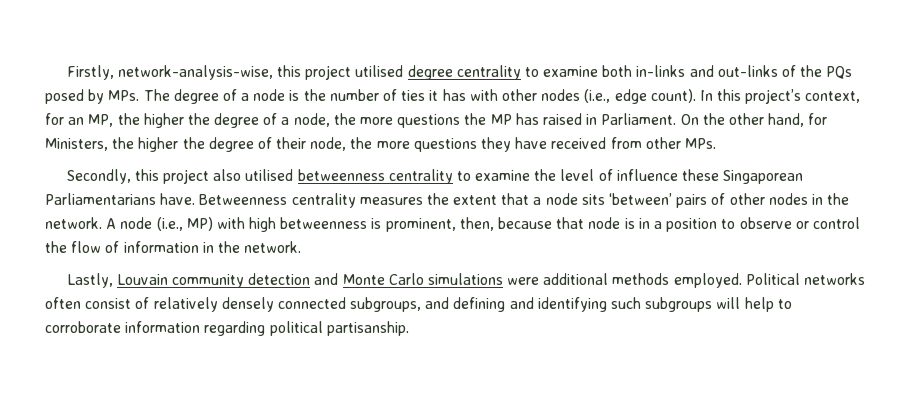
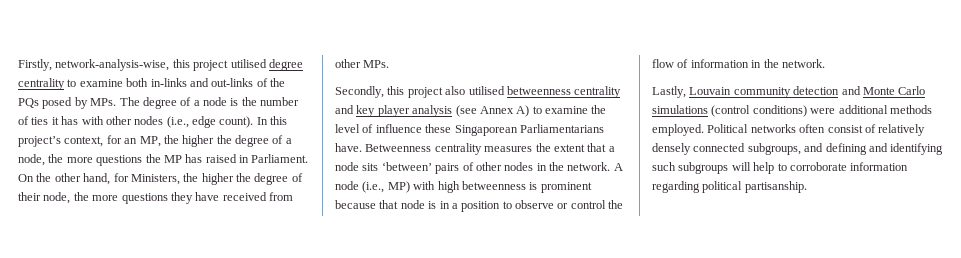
- Secondly, this project also utilised betweenness centrality to examine the level of influence these Singaporean Parliamentarians have.
+ Secondly, this project also utilised betweenness centrality and key player analysis (see Annex A) to examine the level of influence these Singaporean Parliamentarians have.
- A node (i.e., MP) with high betweenness is prominent, then, because that node is in a position to observe or control the flow of information in the network.
+ A node (i.e., MP) with high betweenness is prominent because that node is in a position to observe or control the flow of information in the network.
- Lastly, Louvain community detection and Monte Carlo simulations were additional methods employed.
+ Lastly, Louvain community detection and Monte Carlo simulations (control conditions) were additional methods employed.

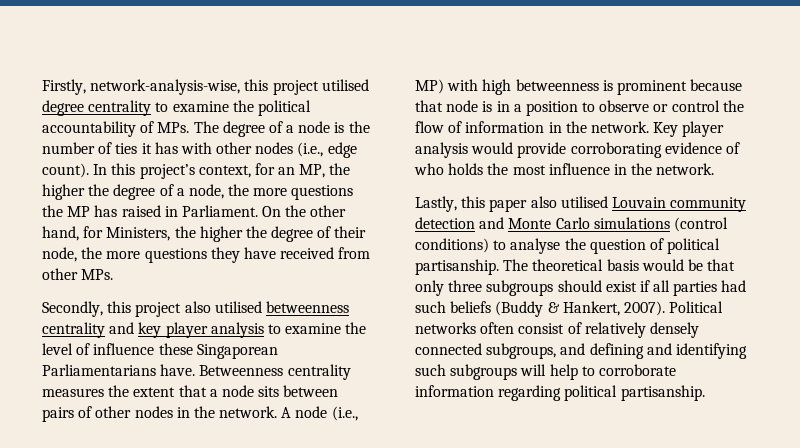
- Firstly, network-analysis-wise, this project utilised degree centrality to examine both in-links and out-links of the PQs posed by MPs. The degree of a node is the number of ties it has with other nodes (i.e., edge count).
+ Firstly, network-analysis-wise, this project utilised degree centrality to examine the political accountability of MPs. The degree of a node is the number of ties it has with other nodes (i.e., edge count).
- Secondly, this project also utilised betweenness centrality and key player analysis (see Annex A) to examine the level of influence these Singaporean Parliamentarians have.
+ Secondly, this project also utilised betweenness centrality and key player analysis to examine the level of influence these Singaporean Parliamentarians have.
- Betweenness centrality measures the extent that a node sits ‘between’ pairs of other nodes in the network.
+ Betweenness centrality measures the extent that a node sits between pairs of other nodes in the network.
- A node (i.e., MP) with high betweenness is prominent because that node is in a position to observe or control the flow of information in the network.
- Lastly, Louvain community detection and Monte Carlo simulations (control conditions) were additional methods employed.
+ A node (i.e., MP) with high betweenness is prominent because that node is in a position to observe or control the flow of information in the network. Key player analysis would provide corroborating evidence of who holds the most influence in the network.
+ Lastly, this paper also utilised Louvain community detection and Monte Carlo simulations (control conditions) to analyse the question of political partisanship. The theoretical basis would be that only three subgroups should exist if all parties had such beliefs (Buddy & Hankert, 2007).

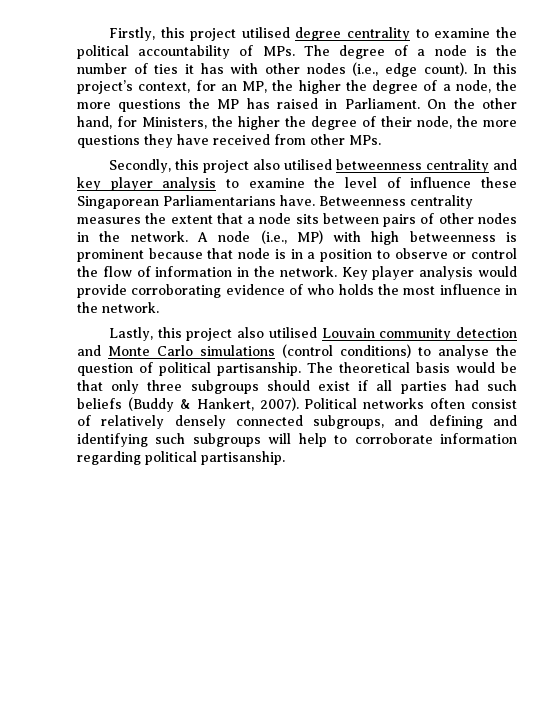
- Firstly, network-analysis-wise, this project utilised degree centrality to examine the political accountability of MPs. The degree of a node is the number of ties it has with other nodes (i.e., edge count).
+ Firstly, this project utilised degree centrality to examine the political accountability of MPs. The degree of a node is the number of ties it has with other nodes (i.e., edge count).
- Lastly, this paper also utilised Louvain community detection and Monte Carlo simulations (control conditions) to analyse the question of political partisanship.
+ Lastly, this project also utilised Louvain community detection and Monte Carlo simulations (control conditions) to analyse the question of political partisanship.

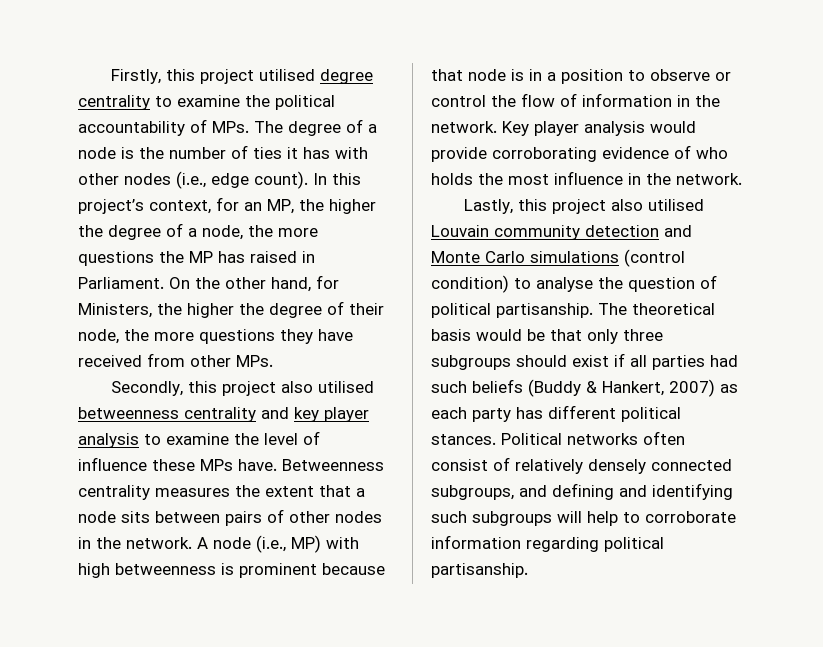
- Secondly, this project also utilised betweenness centrality and key player analysis to examine the level of influence these Singaporean Parliamentarians have.
+ Secondly, this project also utilised betweenness centrality and key player analysis to examine the level of influence these MPs have.
- Lastly, this project also utilised Louvain community detection and Monte Carlo simulations (control conditions) to analyse the question of political partisanship.
+ Lastly, this project also utilised Louvain community detection and Monte Carlo simulations (control condition) to analyse the question of political partisanship.
- The theoretical basis would be that only three subgroups should exist if all parties had such beliefs (Buddy & Hankert, 2007).
+ The theoretical basis would be that only three subgroups should exist if all parties had such beliefs (Buddy & Hankert, 2007) as each party has different political stances.

